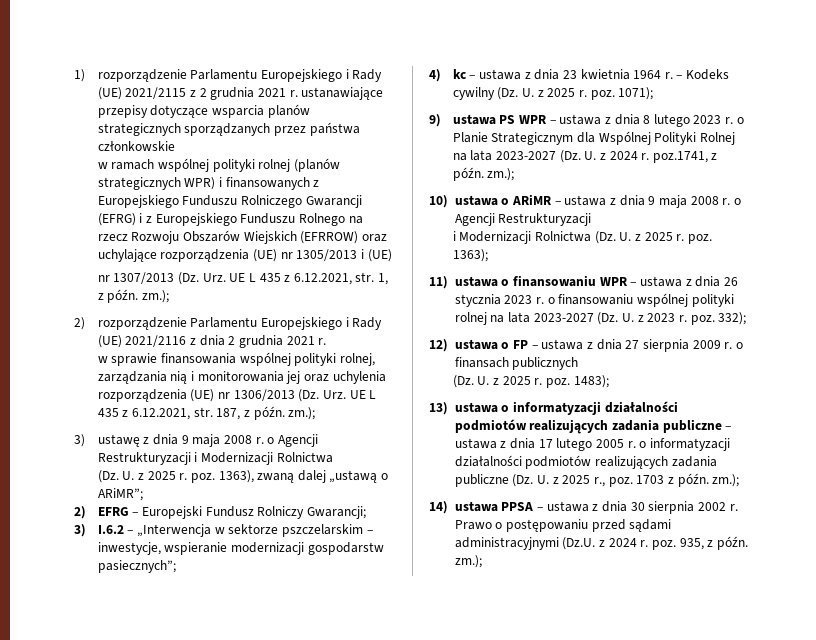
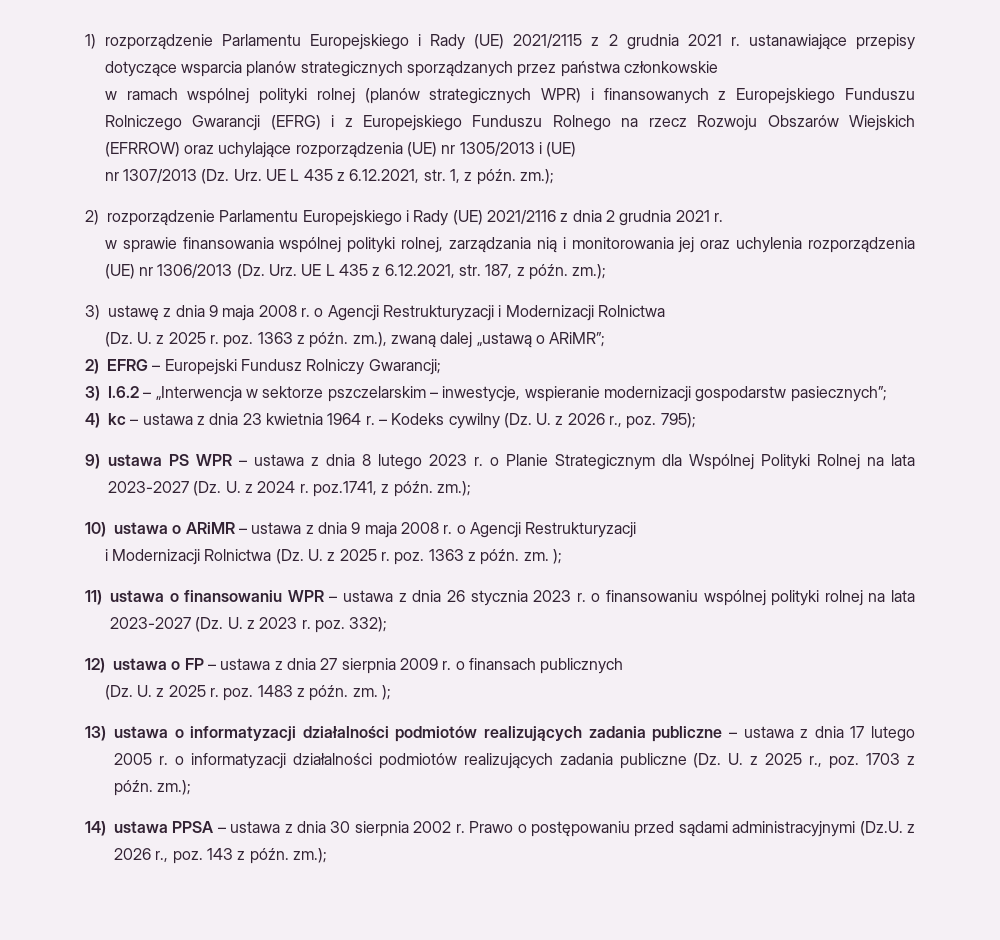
- (Dz. U. z 2025 r. poz. 1363), zwaną dalej „ustawą o ARiMR”;
+ (Dz. U. z 2025 r. poz. 1363 z późn. zm.), zwaną dalej „ustawą o ARiMR”;
- – Kodeks cywilny (Dz. U. z 2025 r. poz. 1071);
+ – Kodeks cywilny (Dz. U. z 2026 r., poz. 795);
- i Modernizacji Rolnictwa (Dz. U. z 2025 r. poz. 1363);
+ i Modernizacji Rolnictwa (Dz. U. z 2025 r. poz. 1363 z późn. zm. );
- (Dz. U. z 2025 r. poz. 1483);
+ (Dz. U. z 2025 r. poz. 1483 z późn. zm. );
- Prawo o postępowaniu przed sądami administracyjnymi (Dz.U. z 2024 r. poz. 935, z późn. zm.);
+ Prawo o postępowaniu przed sądami administracyjnymi (Dz.U. z 2026 r., poz. 143 z późn. zm.);

